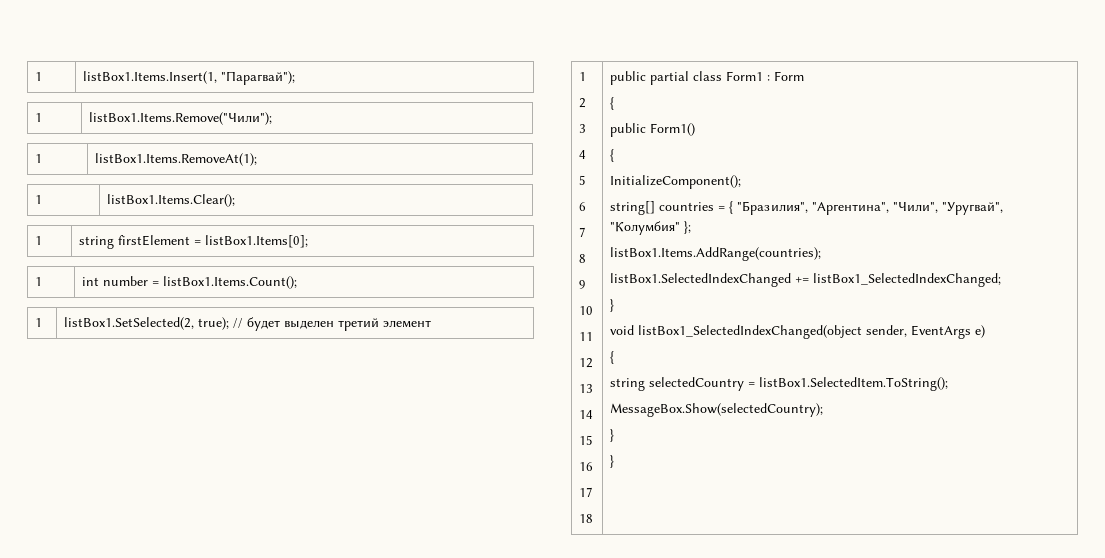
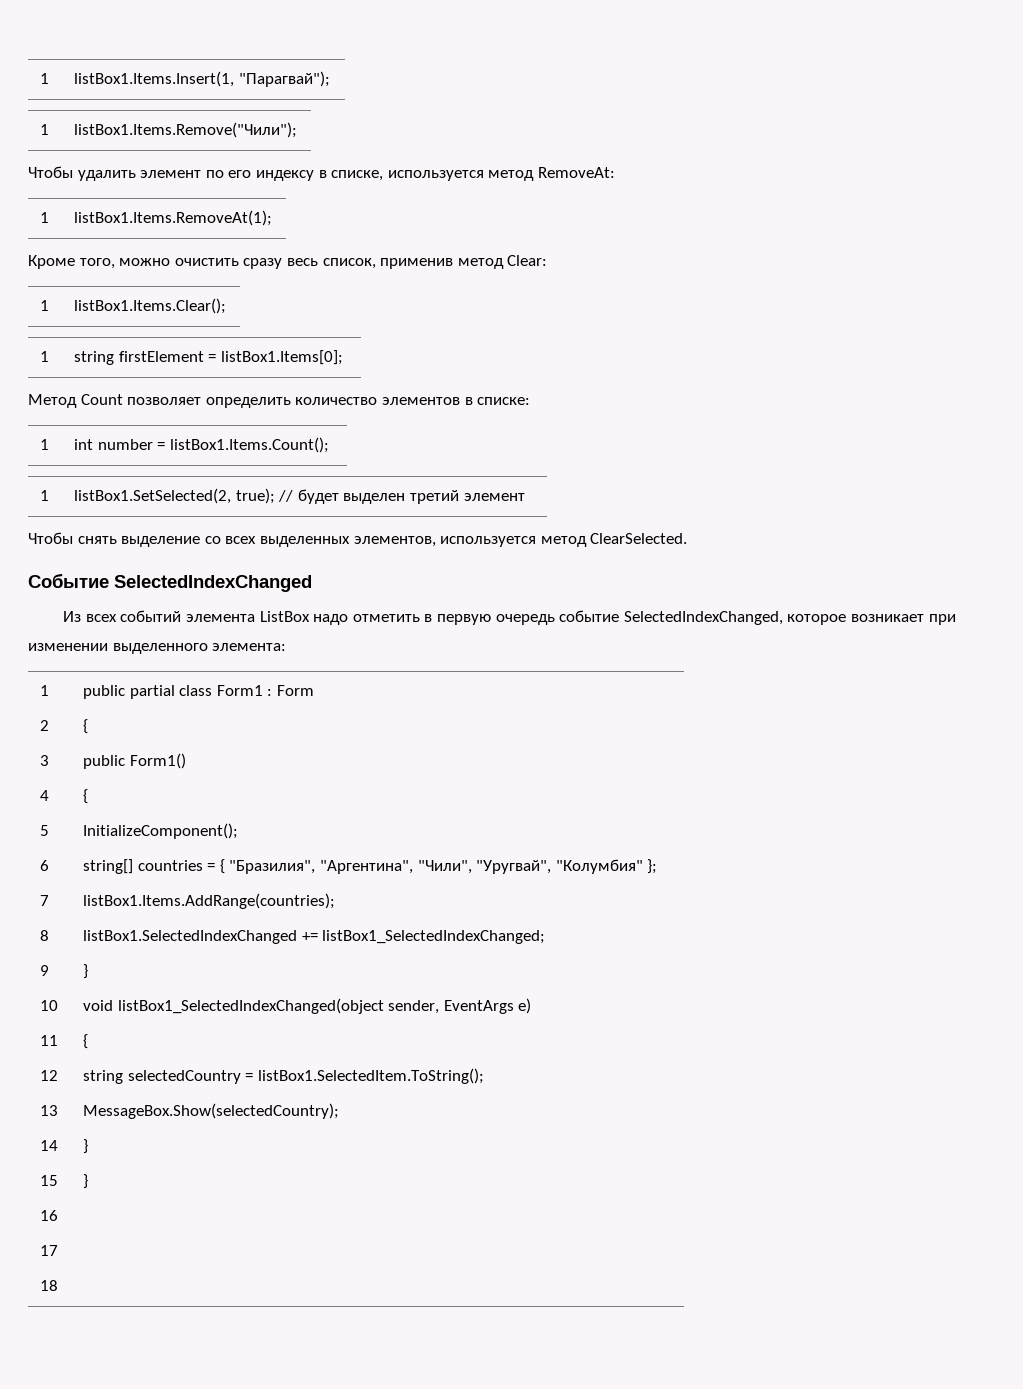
+ Чтобы удалить элемент по его индексу в списке, используется метод RemoveAt:
  1 | listBox1.Items.RemoveAt(1);
+ Кроме того, можно очистить сразу весь список, применив метод Clear:
+ Метод Count позволяет определить количество элементов в списке:
+ Чтобы снять выделение со всех выделенных элементов, используется метод ClearSelected.
+ Событие SelectedIndexChanged
+ Из всех событий элемента ListBox надо отметить в первую очередь событие SelectedIndexChanged, которое возникает при изменении выделенного элемента:

